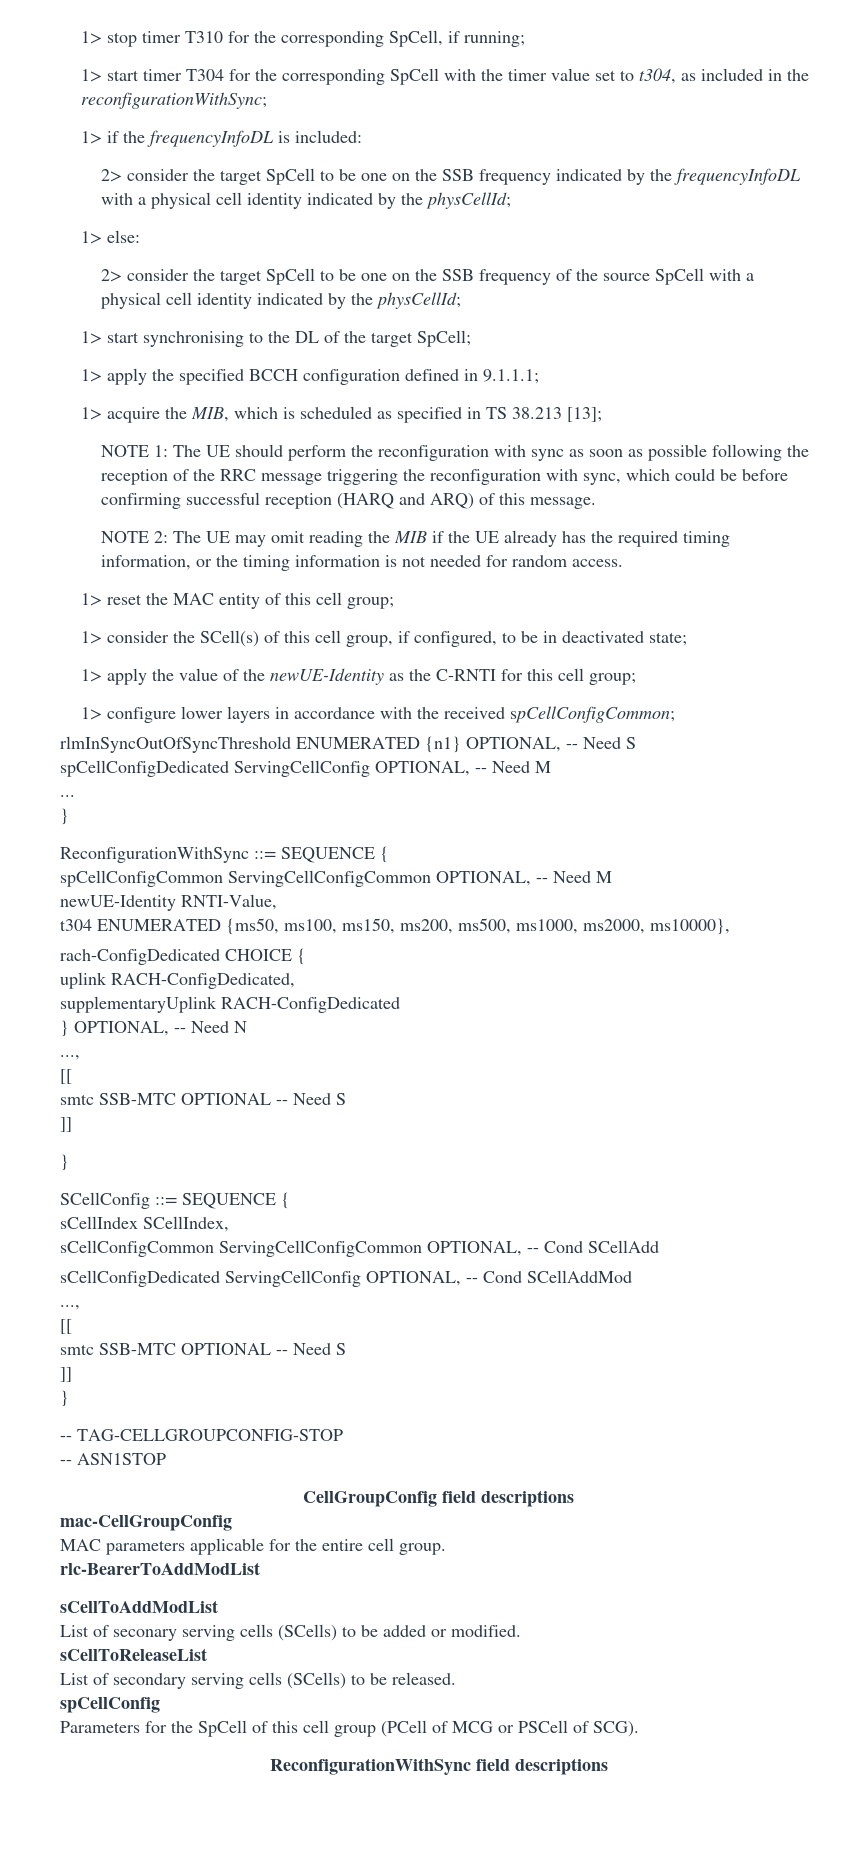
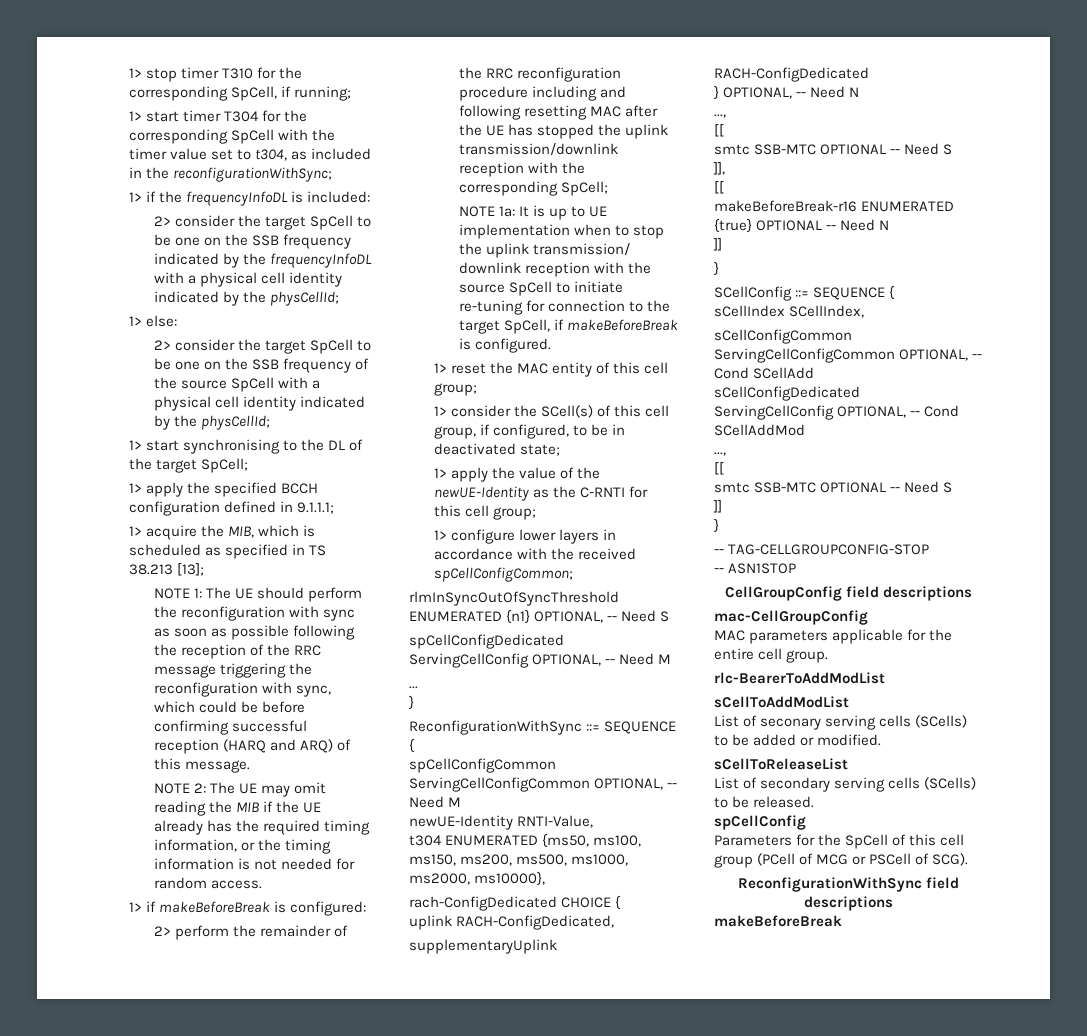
+ 1> if makeBeforeBreak is configured:
+ 2> perform the remainder of the RRC reconfiguration procedure including and following resetting MAC after the UE has stopped the uplink transmission/downlink reception with the corresponding SpCell;
+ NOTE 1a: It is up to UE implementation when to stop the uplink transmission/ downlink reception with the source SpCell to initiate re-tuning for connection to the target SpCell, if makeBeforeBreak is configured.
+ ]],
+ [[
+ makeBeforeBreak-r16 ENUMERATED {true} OPTIONAL -- Need N
  ReconfigurationWithSync field descriptions
+ makeBeforeBreak

